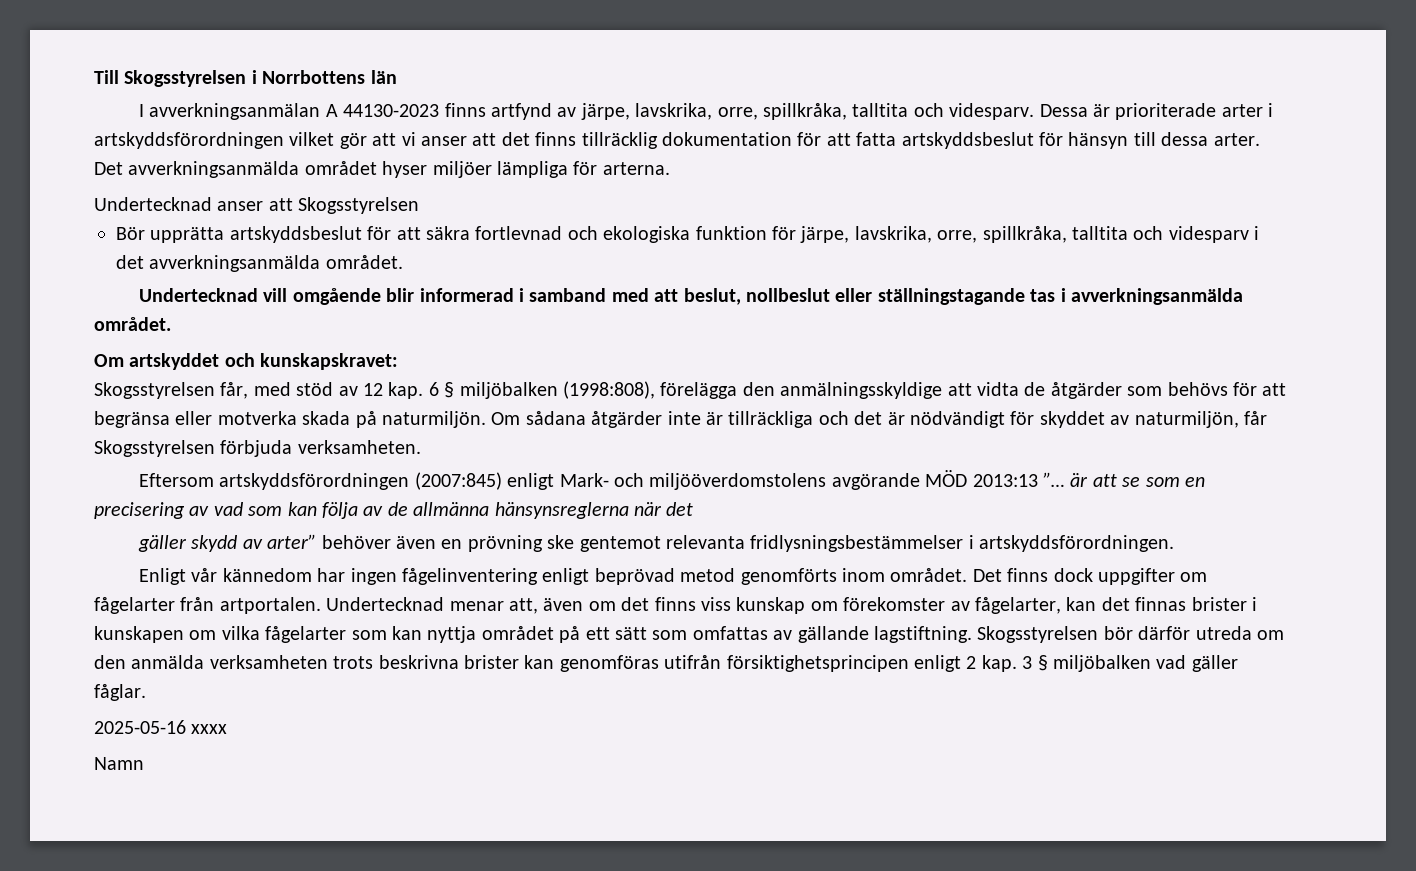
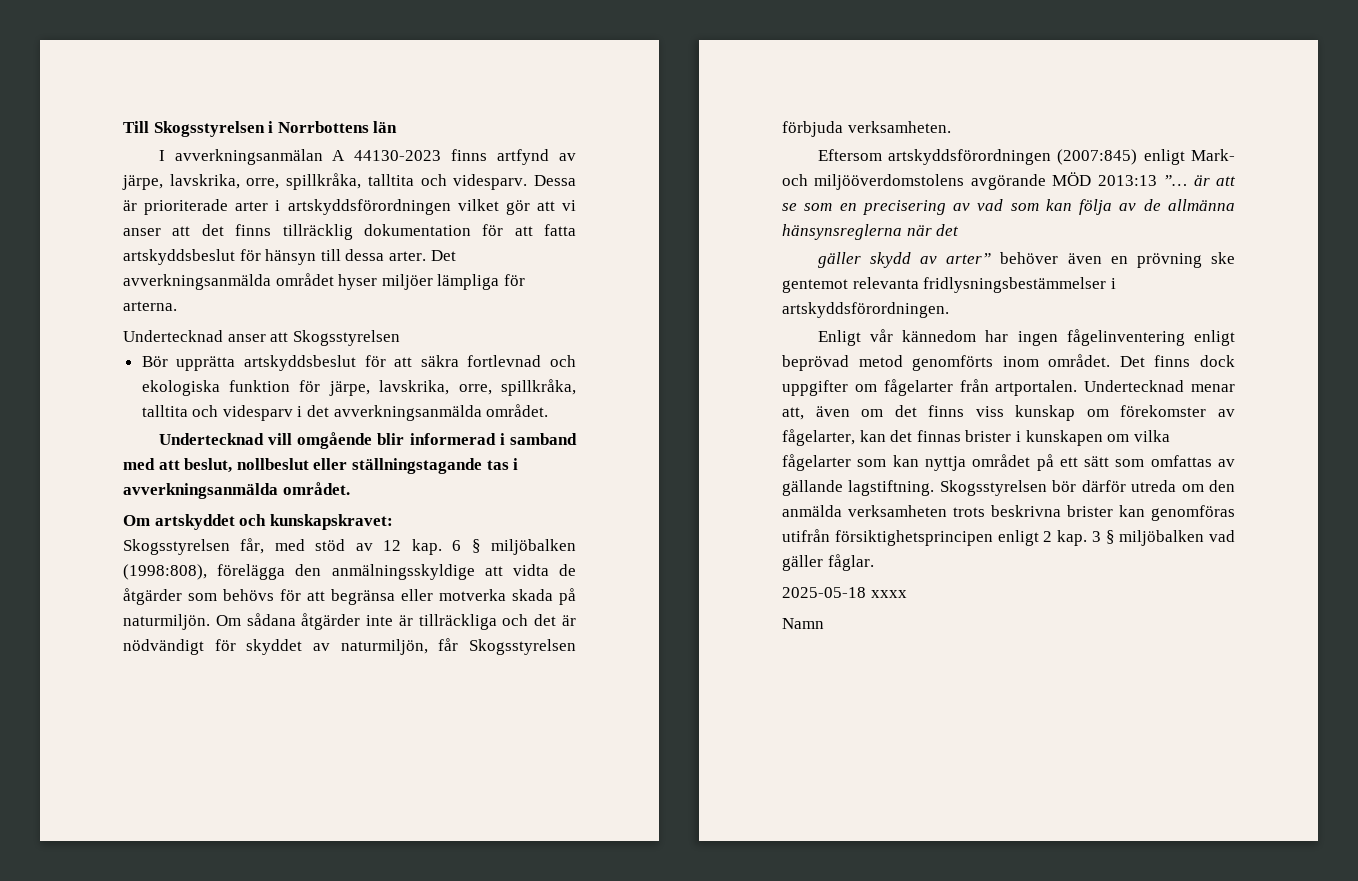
- 2025-05-16 xxxx
+ 2025-05-18 xxxx

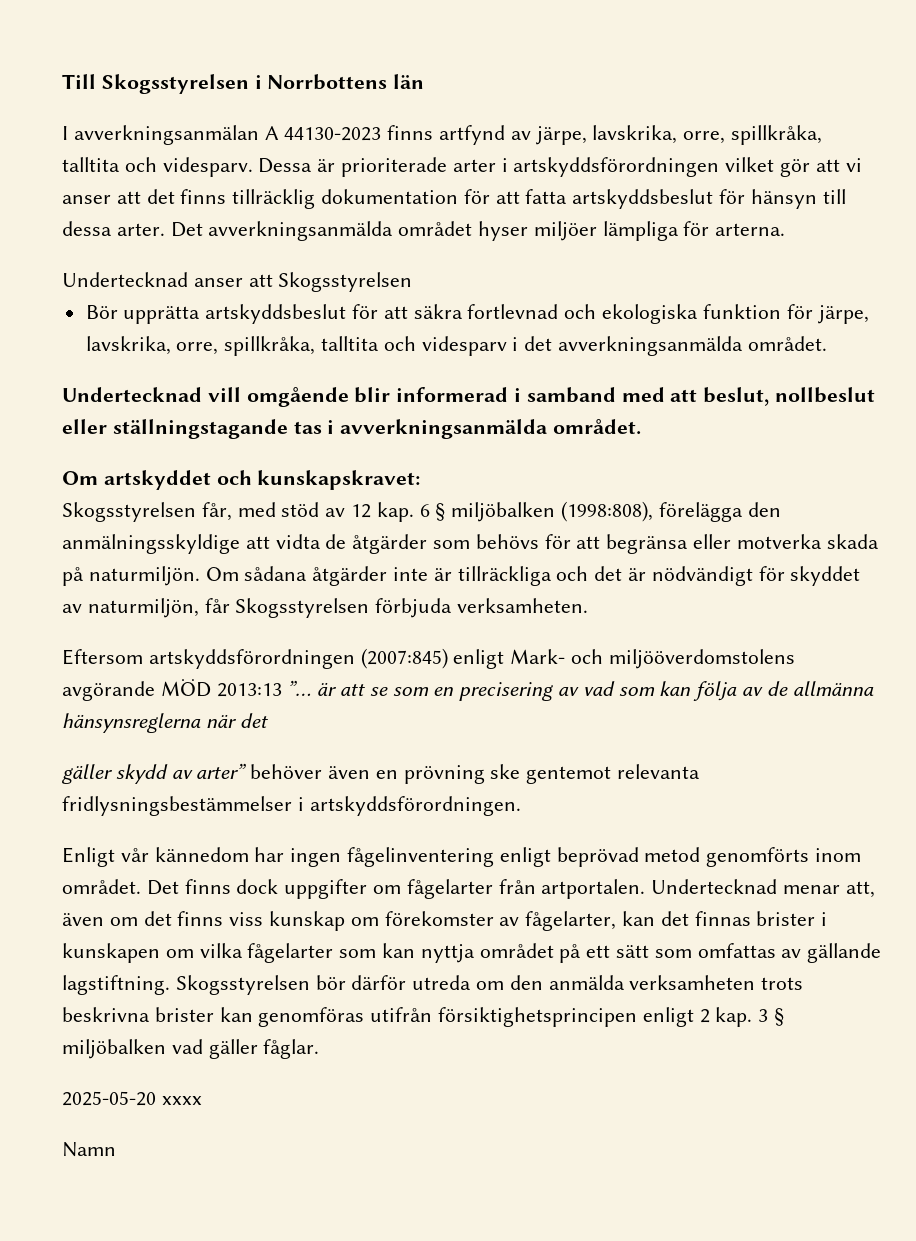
- 2025-05-18 xxxx
+ 2025-05-20 xxxx

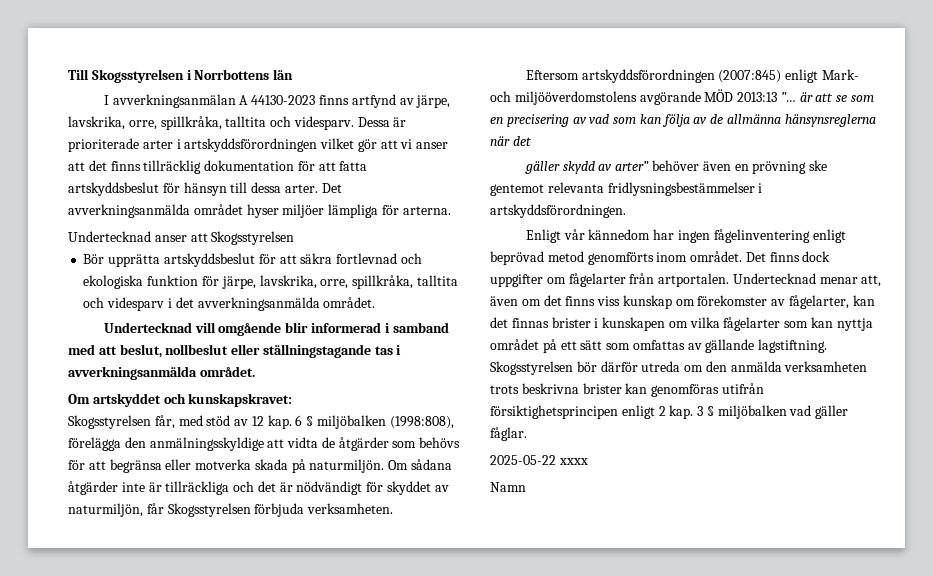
- 2025-05-20 xxxx
+ 2025-05-22 xxxx

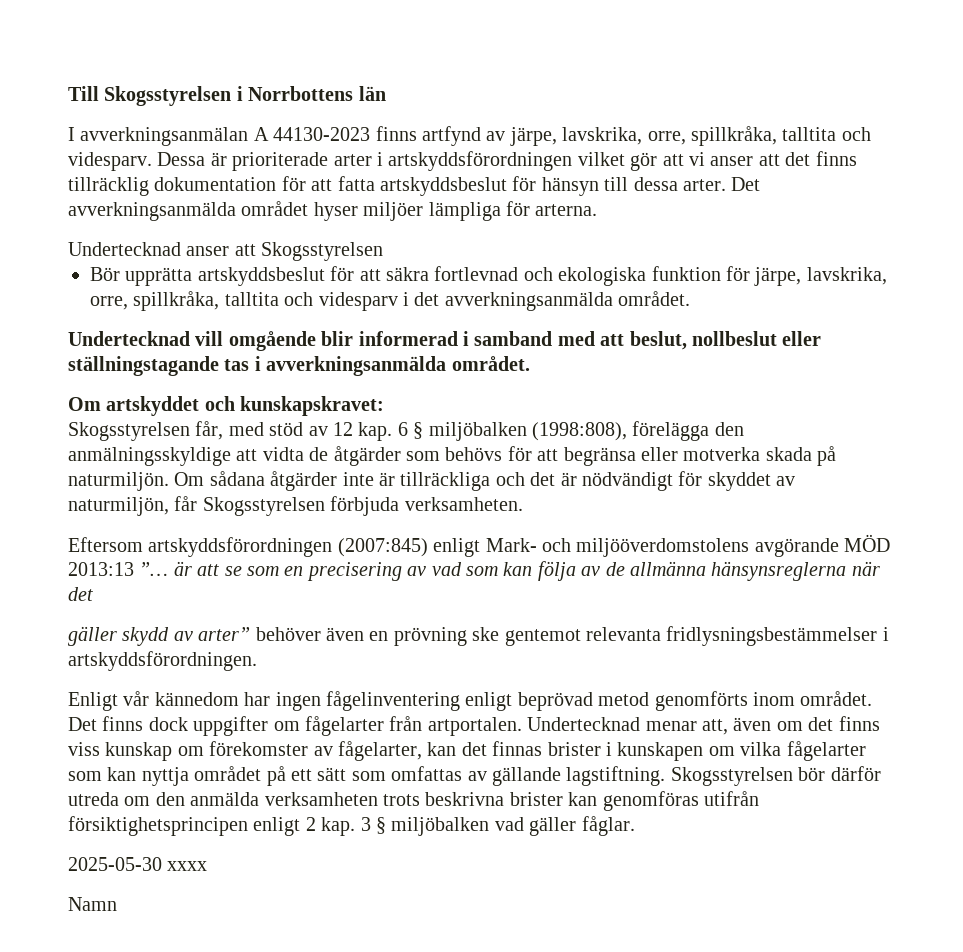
- 2025-05-22 xxxx
+ 2025-05-30 xxxx

